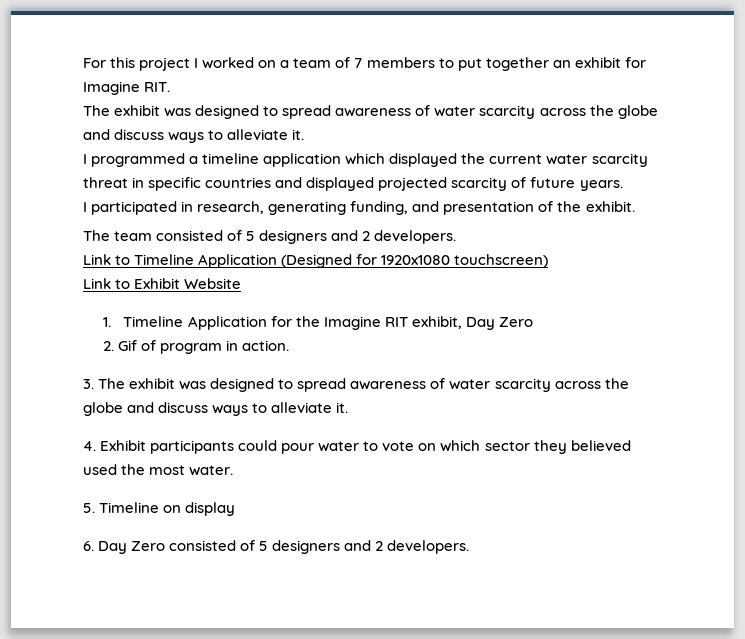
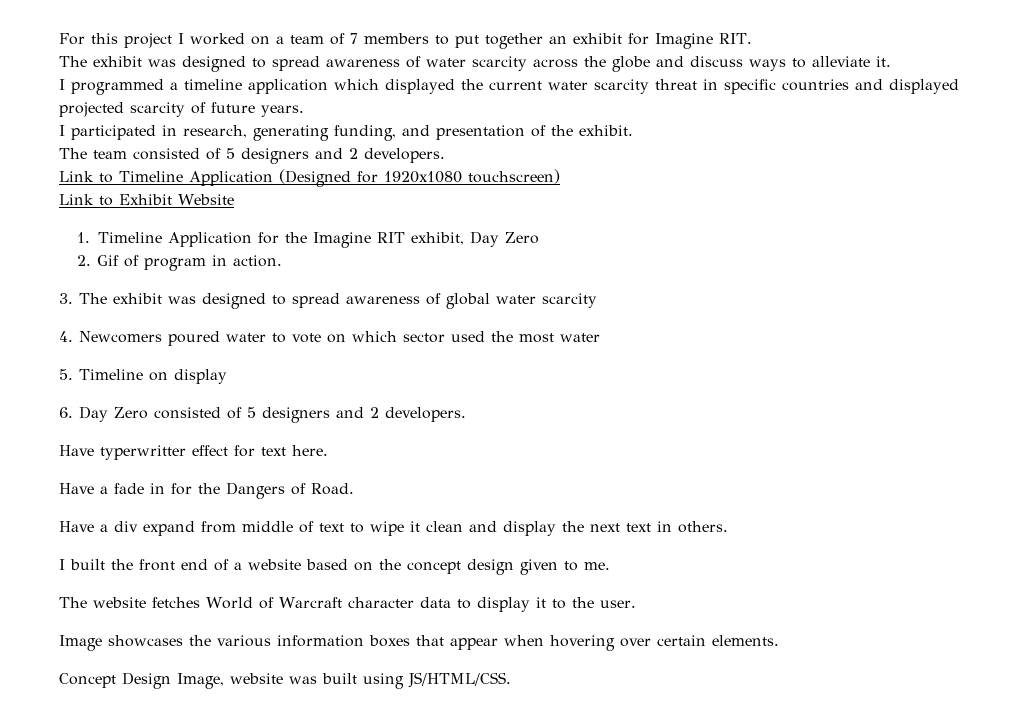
- 3. The exhibit was designed to spread awareness of water scarcity across the globe and discuss ways to alleviate it.
- 4. Exhibit participants could pour water to vote on which sector they believed used the most water.
+ 3. The exhibit was designed to spread awareness of global water scarcity
+ 4. Newcomers poured water to vote on which sector used the most water
+ Have typerwritter effect for text here.
+ Have a fade in for the Dangers of Road.
+ Have a div expand from middle of text to wipe it clean and display the next text in others.
+ I built the front end of a website based on the concept design given to me.
+ The website fetches World of Warcraft character data to display it to the user.
+ Image showcases the various information boxes that appear when hovering over certain elements.
+ Concept Design Image, website was built using JS/HTML/CSS.

